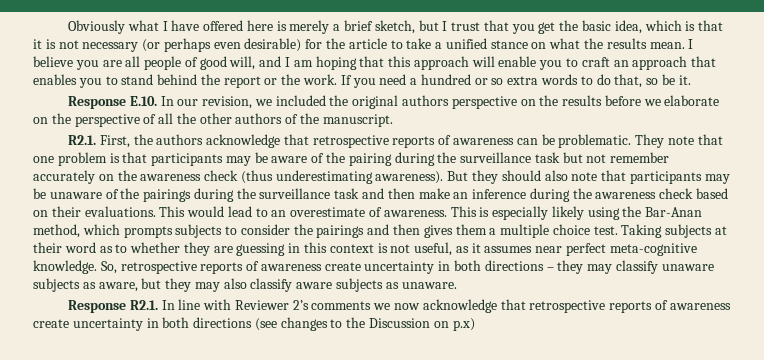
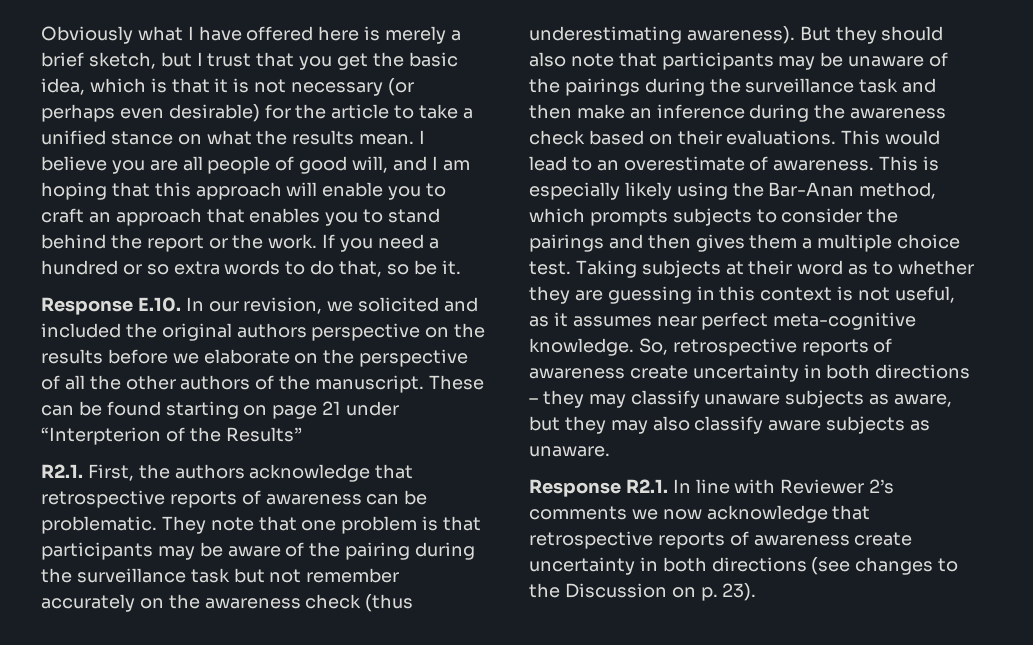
- Response E.10. In our revision, we included the original authors perspective on the results before we elaborate on the perspective of all the other authors of the manuscript.
+ Response E.10. In our revision, we solicited and included the original authors perspective on the results before we elaborate on the perspective of all the other authors of the manuscript. These can be found starting on page 21 under “Interpterion of the Results”
- Response R2.1. In line with Reviewer 2’s comments we now acknowledge that retrospective reports of awareness create uncertainty in both directions (see changes to the Discussion on p.x)
+ Response R2.1. In line with Reviewer 2’s comments we now acknowledge that retrospective reports of awareness create uncertainty in both directions (see changes to the Discussion on p. 23).

